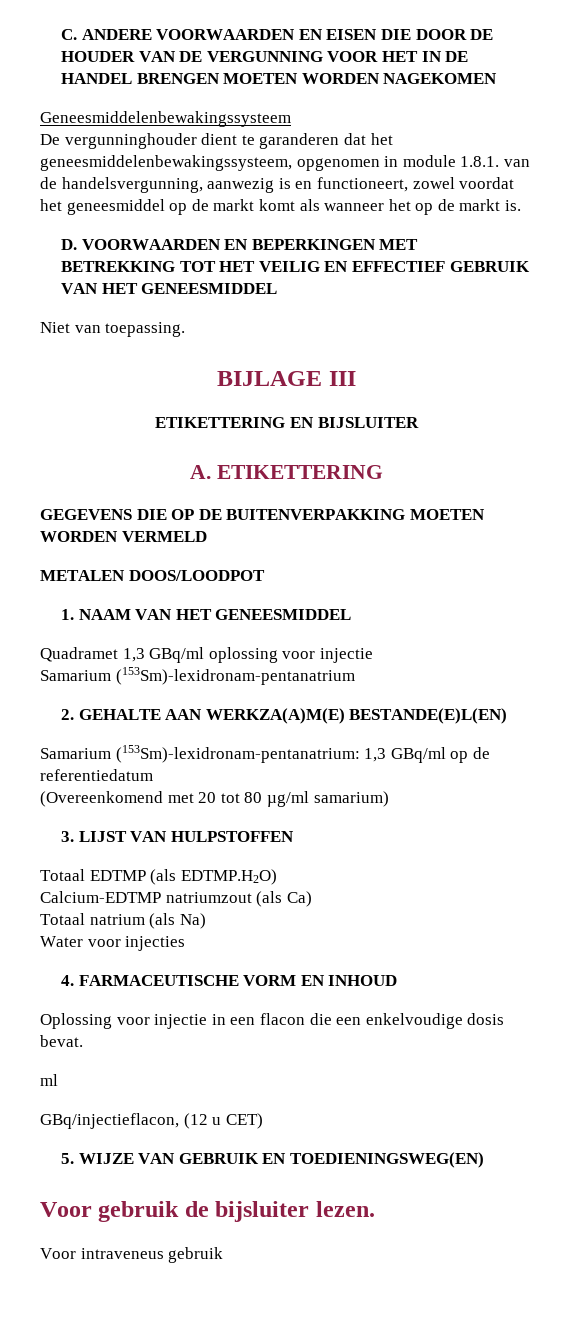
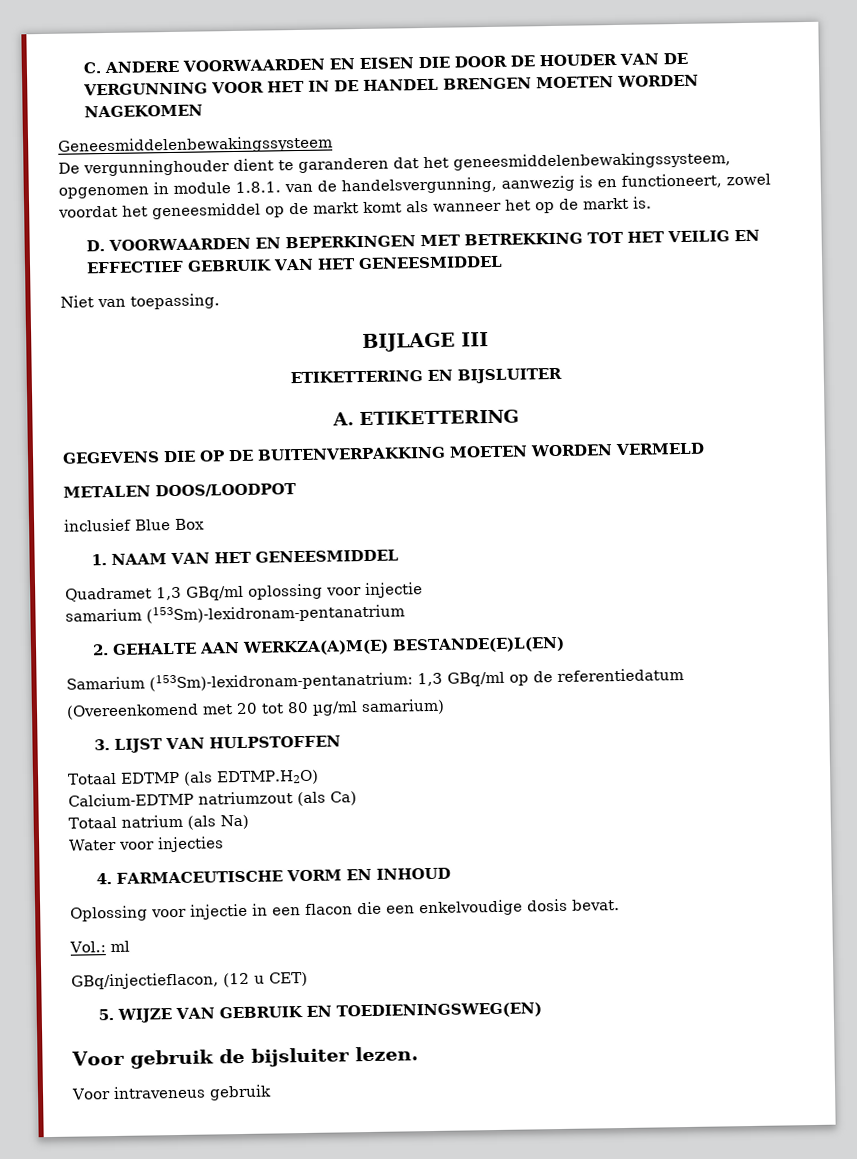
+ inclusief Blue Box
- Samarium (153Sm)-lexidronam-pentanatrium
+ samarium (153Sm)-lexidronam-pentanatrium
- ml
+ Vol.: ml

